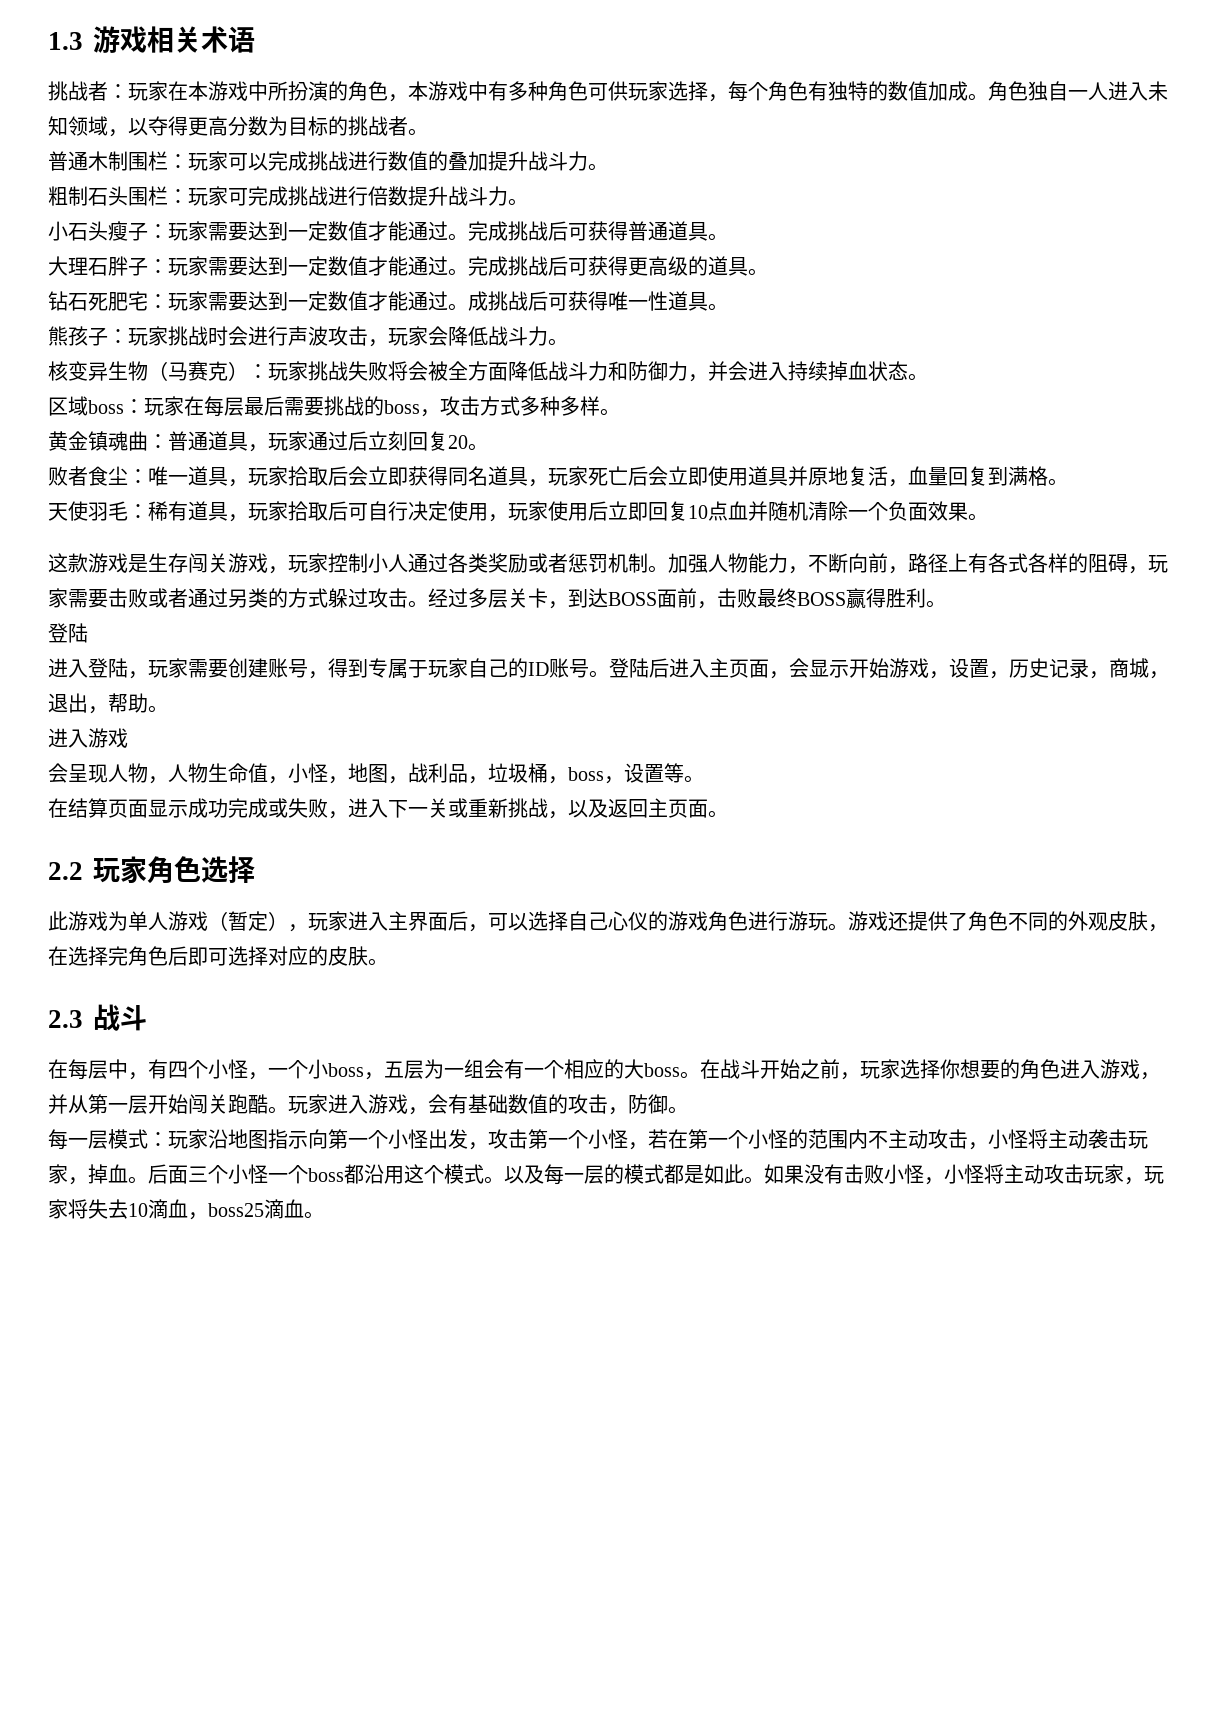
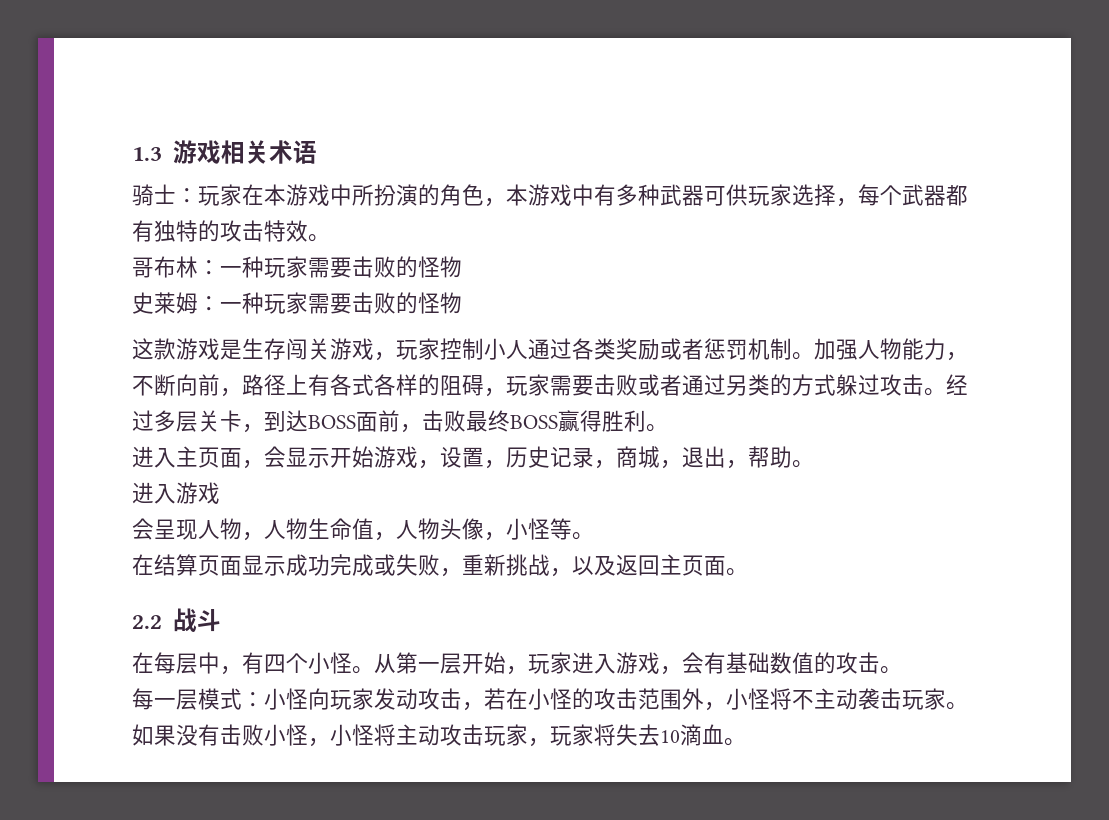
- 挑战者：玩家在本游戏中所扮演的角色，本游戏中有多种角色可供玩家选择，每个角色有独特的数值加成。角色独自一人进入未知领域，以夺得更高分数为目标的挑战者。
- 普通木制围栏：玩家可以完成挑战进行数值的叠加提升战斗力。
- 粗制石头围栏：玩家可完成挑战进行倍数提升战斗力。
- 小石头瘦子：玩家需要达到一定数值才能通过。完成挑战后可获得普通道具。
- 大理石胖子：玩家需要达到一定数值才能通过。完成挑战后可获得更高级的道具。
- 钻石死肥宅：玩家需要达到一定数值才能通过。成挑战后可获得唯一性道具。
- 熊孩子：玩家挑战时会进行声波攻击，玩家会降低战斗力。
- 核变异生物（马赛克）：玩家挑战失败将会被全方面降低战斗力和防御力，并会进入持续掉血状态。
- 区域boss：玩家在每层最后需要挑战的boss，攻击方式多种多样。
- 黄金镇魂曲：普通道具，玩家通过后立刻回复20。
- 败者食尘：唯一道具，玩家拾取后会立即获得同名道具，玩家死亡后会立即使用道具并原地复活，血量回复到满格。
- 天使羽毛：稀有道具，玩家拾取后可自行决定使用，玩家使用后立即回复10点血并随机清除一个负面效果。
+ 骑士：玩家在本游戏中所扮演的角色，本游戏中有多种武器可供玩家选择，每个武器都有独特的攻击特效。
+ 哥布林：一种玩家需要击败的怪物
+ 史莱姆：一种玩家需要击败的怪物
  经过多层关卡，到达BOSS面前，击败最终BOSS赢得胜利。
- 登陆
- 进入登陆，玩家需要创建账号，得到专属于玩家自己的ID账号。登陆后进入主页面，会显示开始游戏，设置，历史记录，商城，退出，帮助。
+ 进入主页面，会显示开始游戏，设置，历史记录，商城，退出，帮助。
- 会呈现人物，人物生命值，小怪，地图，战利品，垃圾桶，boss，设置等。
+ 会呈现人物，人物生命值，人物头像，小怪等。
- 在结算页面显示成功完成或失败，进入下一关或重新挑战，以及返回主页面。
+ 在结算页面显示成功完成或失败，重新挑战，以及返回主页面。
- 2.2玩家角色选择
- 此游戏为单人游戏（暂定），玩家进入主界面后，可以选择自己心仪的游戏角色进行游玩。游戏还提供了角色不同的外观皮肤，在选择完角色后即可选择对应的皮肤。
- 2.3战斗
+ 2.2战斗
- 在每层中，有四个小怪，一个小boss，五层为一组会有一个相应的大boss。在战斗开始之前，玩家选择你想要的角色进入游戏，并从第一层开始闯关跑酷。玩家进入游戏，会有基础数值的攻击，防御。
+ 在每层中，有四个小怪。从第一层开始，玩家进入游戏，会有基础数值的攻击。
- 每一层模式：玩家沿地图指示向第一个小怪出发，攻击第一个小怪，若在第一个小怪的范围内不主动攻击，小怪将主动袭击玩家，掉血。后面三个小怪一个boss都沿用这个模式。以及每一层的模式都是如此。
+ 每一层模式：小怪向玩家发动攻击，若在小怪的攻击范围外，小怪将不主动袭击玩家。
- 如果没有击败小怪，小怪将主动攻击玩家，玩家将失去10滴血，boss25滴血。
+ 如果没有击败小怪，小怪将主动攻击玩家，玩家将失去10滴血。

